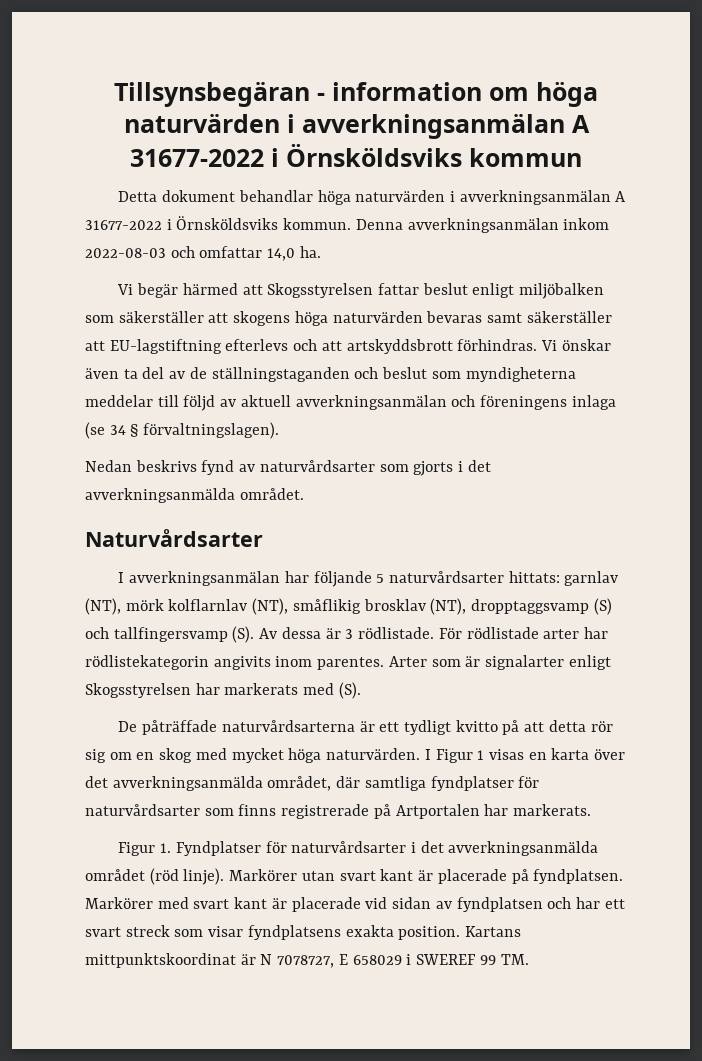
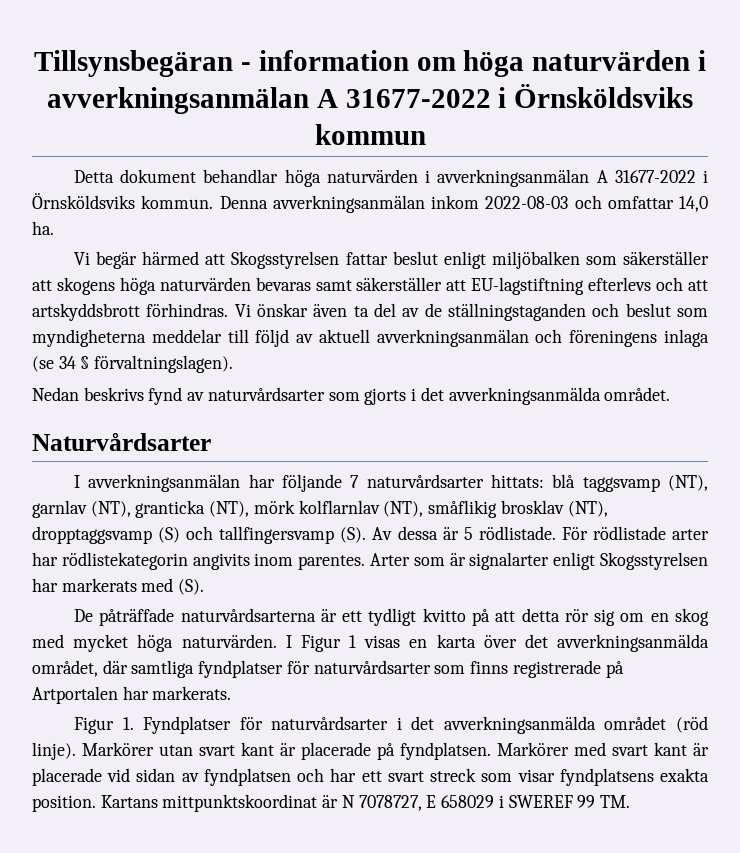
- I avverkningsanmälan har följande 5 naturvårdsarter hittats: garnlav (NT), mörk kolflarnlav (NT), småflikig brosklav (NT), dropptaggsvamp (S) och tallfingersvamp (S). Av dessa är 3 rödlistade.
+ I avverkningsanmälan har följande 7 naturvårdsarter hittats: blå taggsvamp (NT), garnlav (NT), granticka (NT), mörk kolflarnlav (NT), småflikig brosklav (NT), dropptaggsvamp (S) och tallfingersvamp (S). Av dessa är 5 rödlistade.

